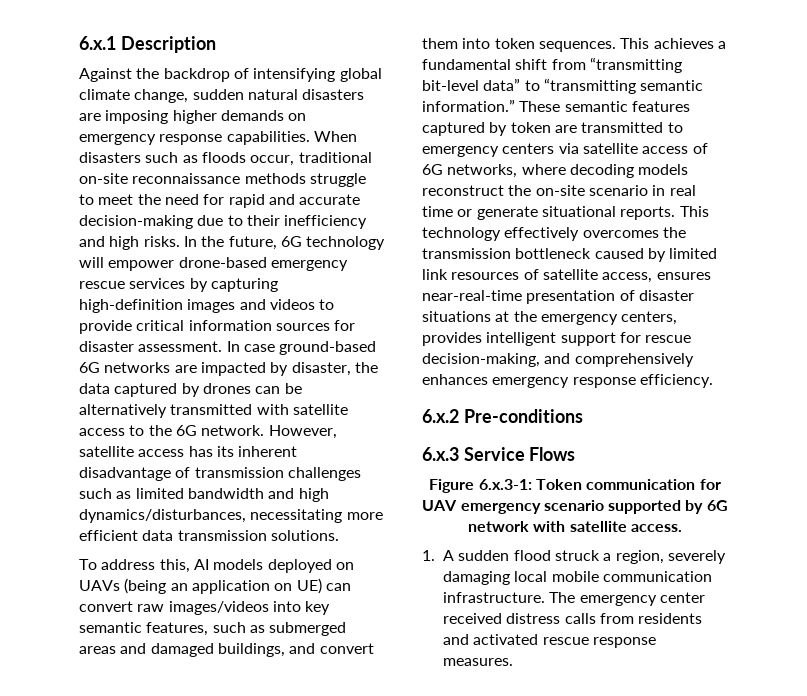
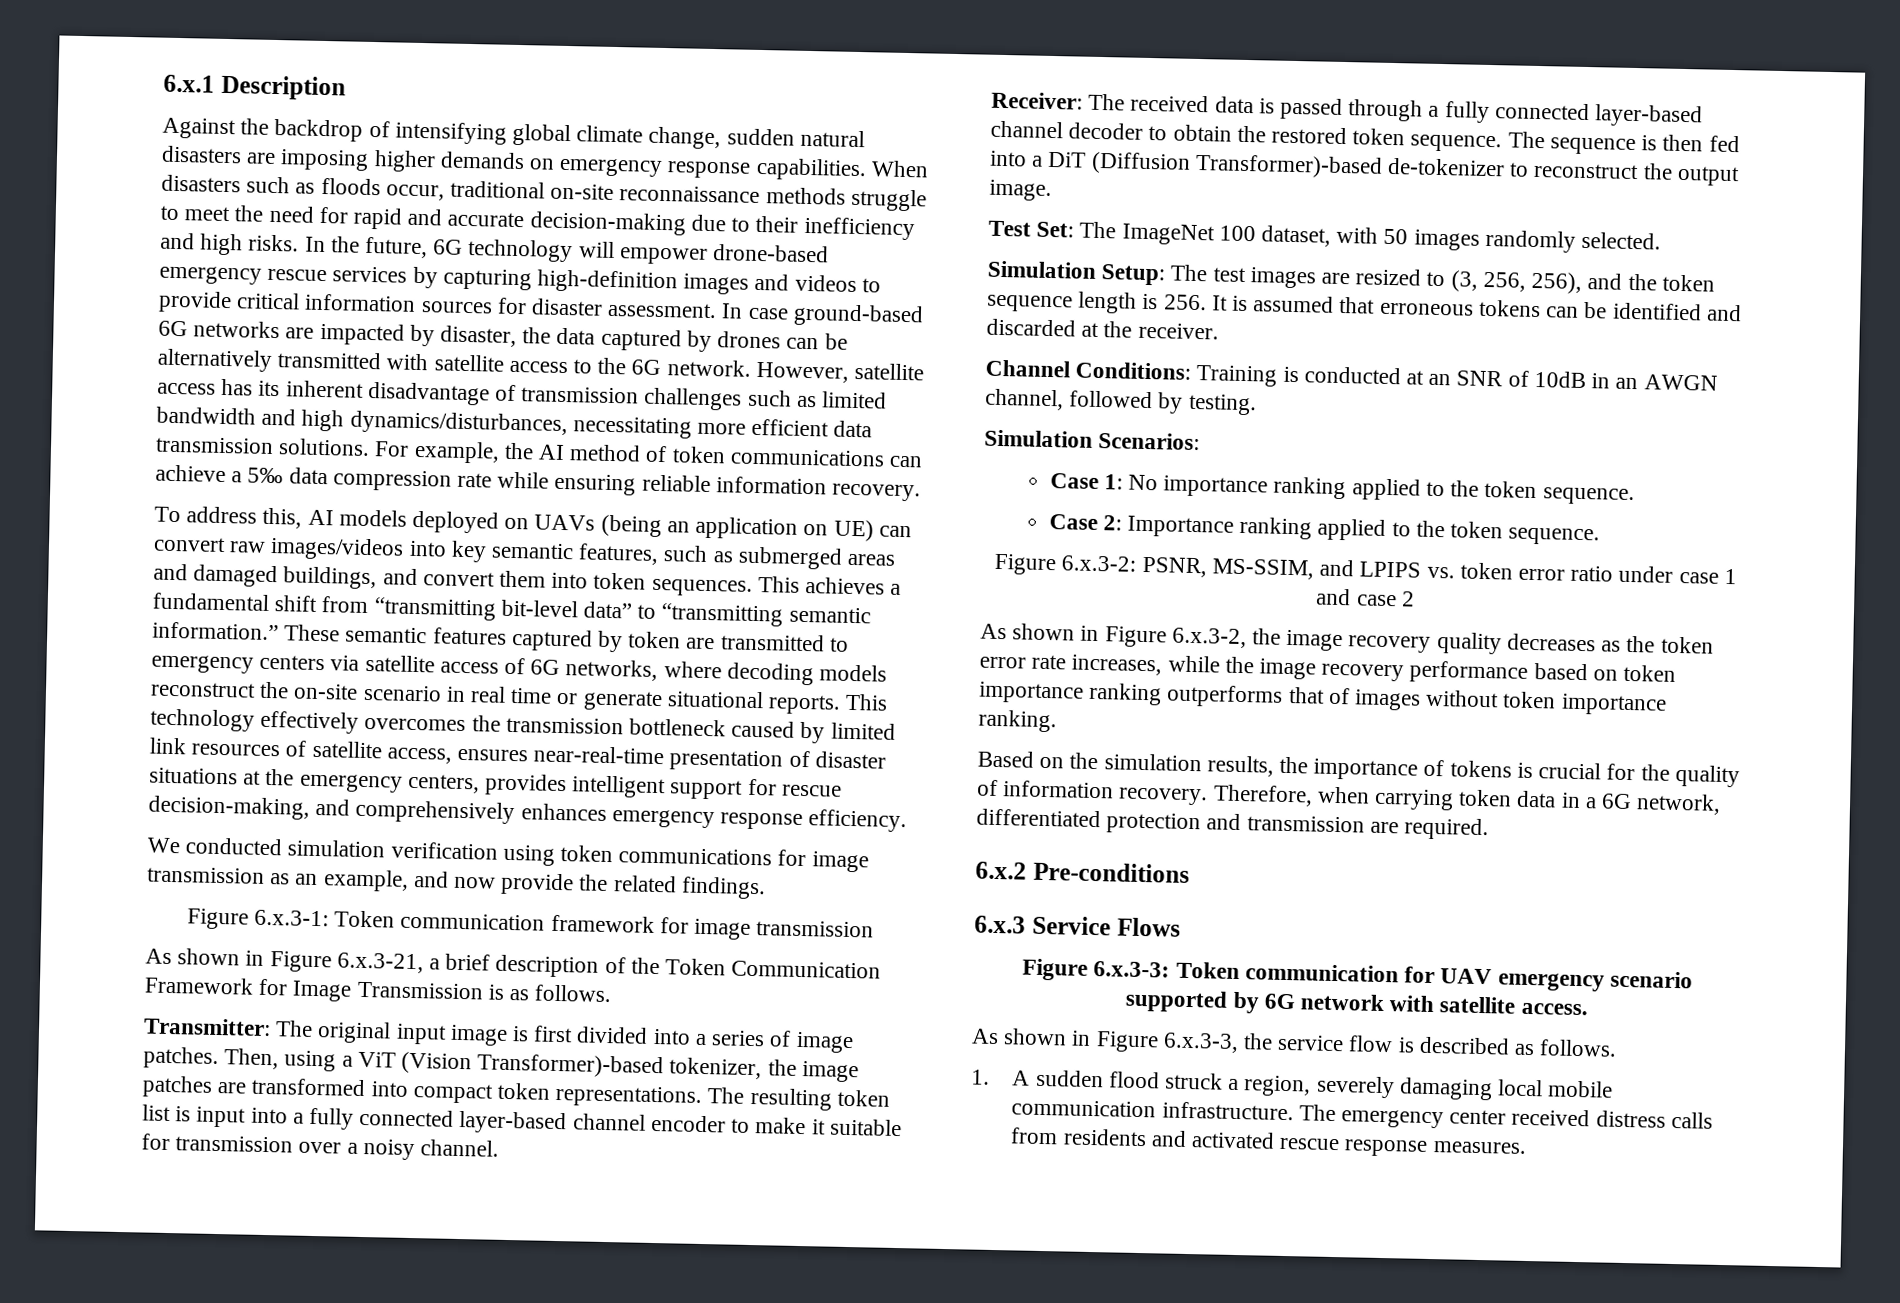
+ For example, the AI method of token communications can achieve a 5‰ data compression rate while ensuring reliable information recovery.
+ We conducted simulation verification using token communications for image transmission as an example, and now provide the related findings.
+ Figure 6.x.3-1: Token communication framework for image transmission
+ As shown in Figure 6.x.3-21, a brief description of the Token Communication Framework for Image Transmission is as follows.
+ Transmitter: The original input image is first divided into a series of image patches. Then, using a ViT (Vision Transformer)-based tokenizer, the image patches are transformed into compact token representations. The resulting token list is input into a fully connected layer-based channel encoder to make it suitable for transmission over a noisy channel.
+ Receiver: The received data is passed through a fully connected layer-based channel decoder to obtain the restored token sequence. The sequence is then fed into a DiT (Diffusion Transformer)-based de-tokenizer to reconstruct the output image.
+ Test Set: The ImageNet 100 dataset, with 50 images randomly selected.
+ Simulation Setup: The test images are resized to (3, 256, 256), and the token sequence length is 256. It is assumed that erroneous tokens can be identified and discarded at the receiver.
+ Channel Conditions: Training is conducted at an SNR of 10dB in an AWGN channel, followed by testing.
+ Simulation Scenarios:
+ Case 1: No importance ranking applied to the token sequence.
+ Case 2: Importance ranking applied to the token sequence.
+ Figure 6.x.3-2: PSNR, MS-SSIM, and LPIPS vs. token error ratio under case 1 and case 2
+ As shown in Figure 6.x.3-2, the image recovery quality decreases as the token error rate increases, while the image recovery performance based on token importance ranking outperforms that of images without token importance ranking.
+ Based on the simulation results, the importance of tokens is crucial for the quality of information recovery. Therefore, when carrying token data in a 6G network, differentiated protection and transmission are required.
- Figure 6.x.3-1: Token communication for UAV emergency scenario supported by 6G network with satellite access.
+ Figure 6.x.3-3: Token communication for UAV emergency scenario supported by 6G network with satellite access.
+ As shown in Figure 6.x.3-3, the service flow is described as follows.

